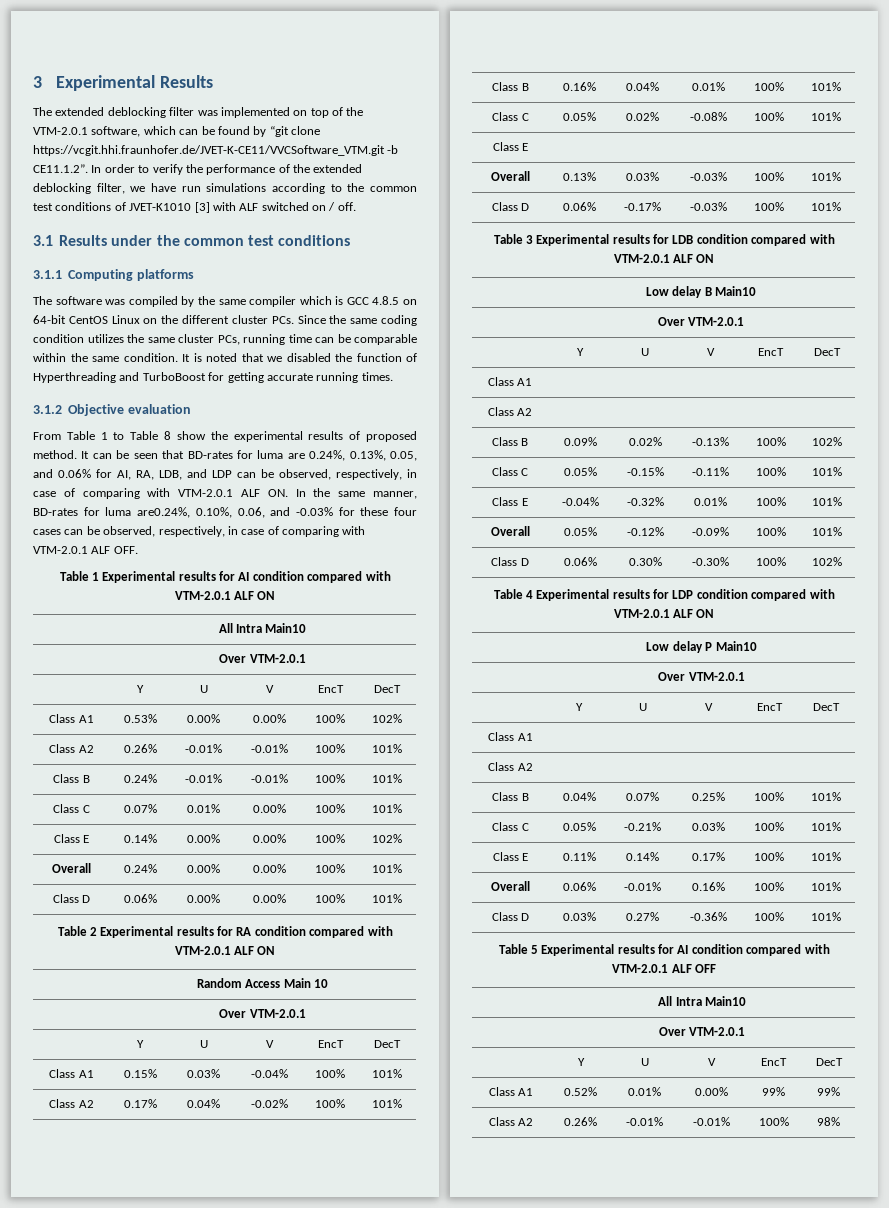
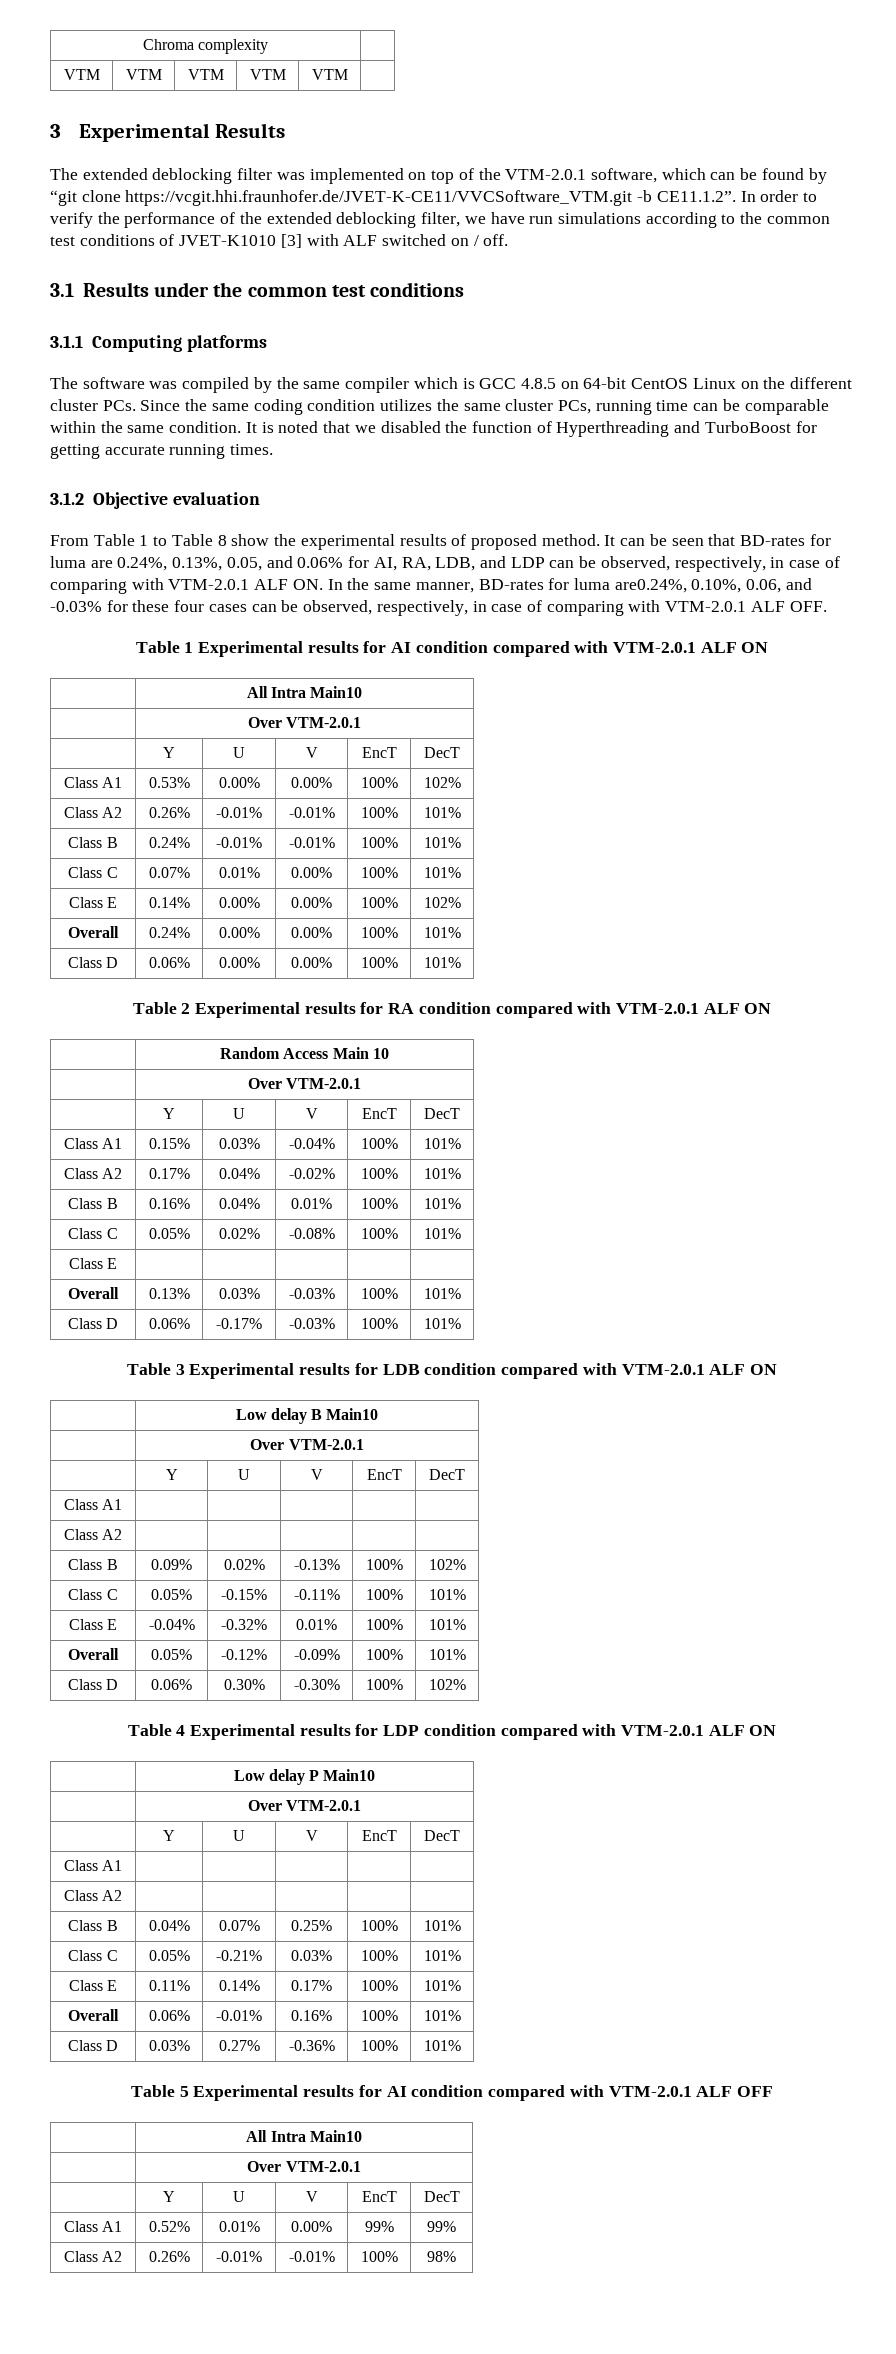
+ Chroma complexity |
+ VTM | VTM | VTM | VTM | VTM |

